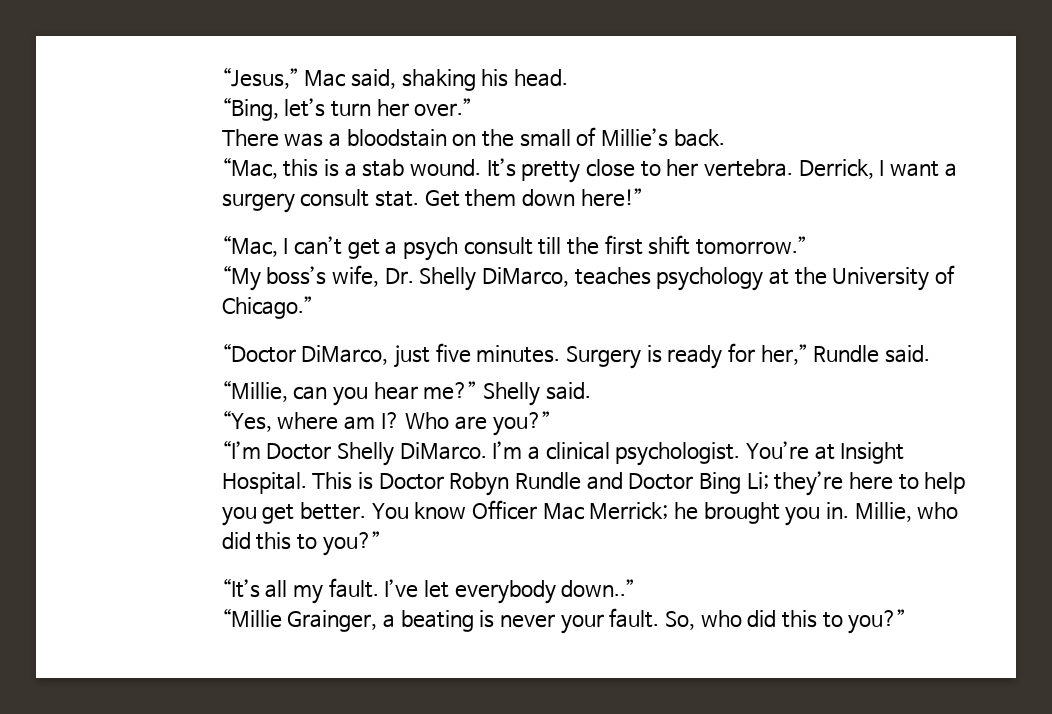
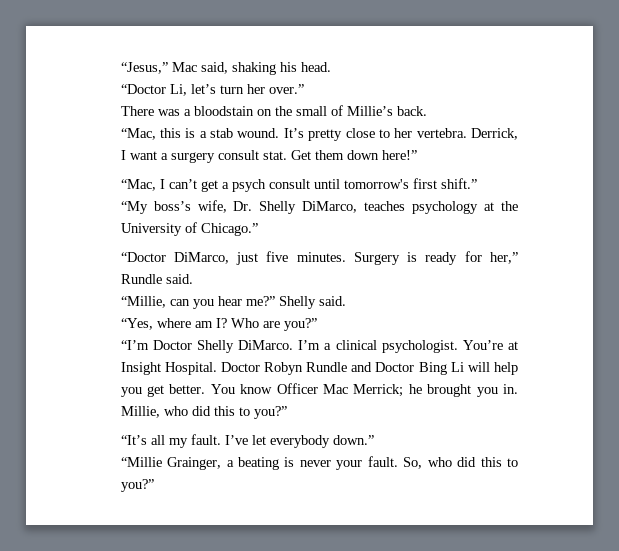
- “Bing, let’s turn her over.”
+ “Doctor Li, let’s turn her over.”
- “Mac, I can’t get a psych consult till the first shift tomorrow.”
+ “Mac, I can’t get a psych consult until tomorrow's first shift.”
- This is Doctor Robyn Rundle and Doctor Bing Li; they’re here to help you get better.
+ Doctor Robyn Rundle and Doctor Bing Li will help you get better.
- I’ve let everybody down..”
+ I’ve let everybody down.”

